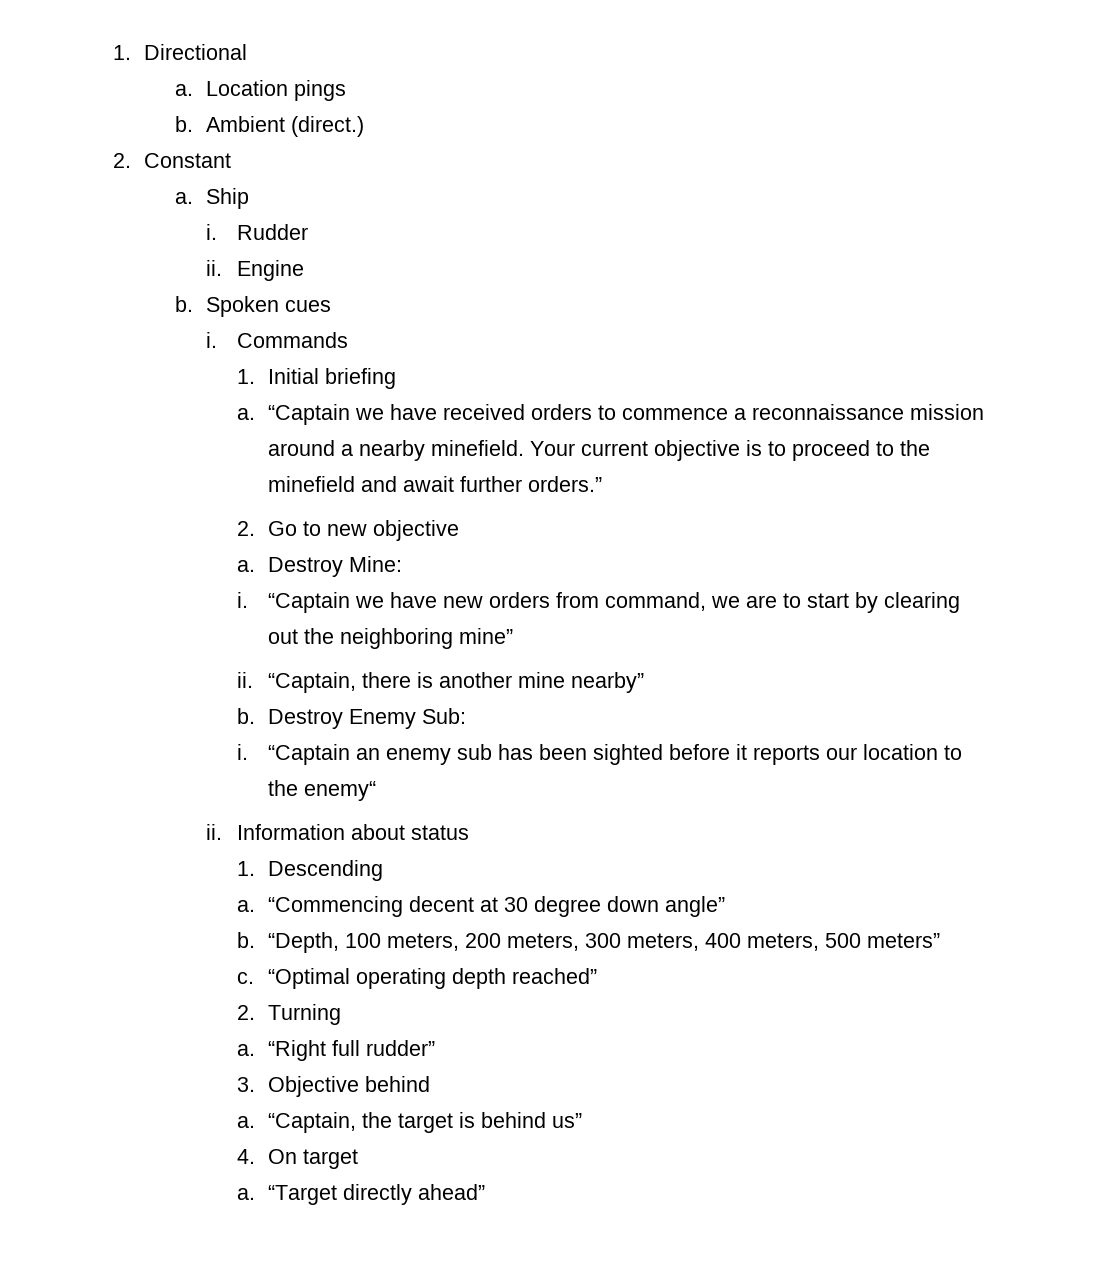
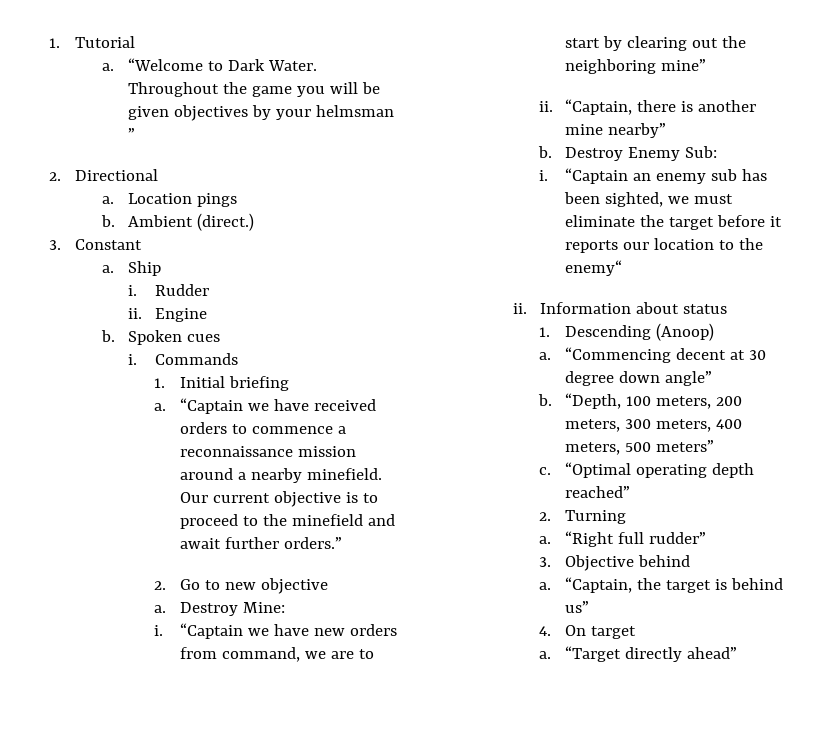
- 1. Directional
+ 1. Tutorial
+ a. “Welcome to Dark Water. Throughout the game you will be given objectives by your helmsman ”
+ 2. Directional
- 2. Constant
+ 3. Constant
- Your current objective is to proceed to the minefield and await further orders.”
+ Our current objective is to proceed to the minefield and await further orders.”
- “Captain an enemy sub has been sighted before it reports our location to the enemy“
+ “Captain an enemy sub has been sighted, we must eliminate the target before it reports our location to the enemy“
- 1. Descending
+ 1. Descending (Anoop)

